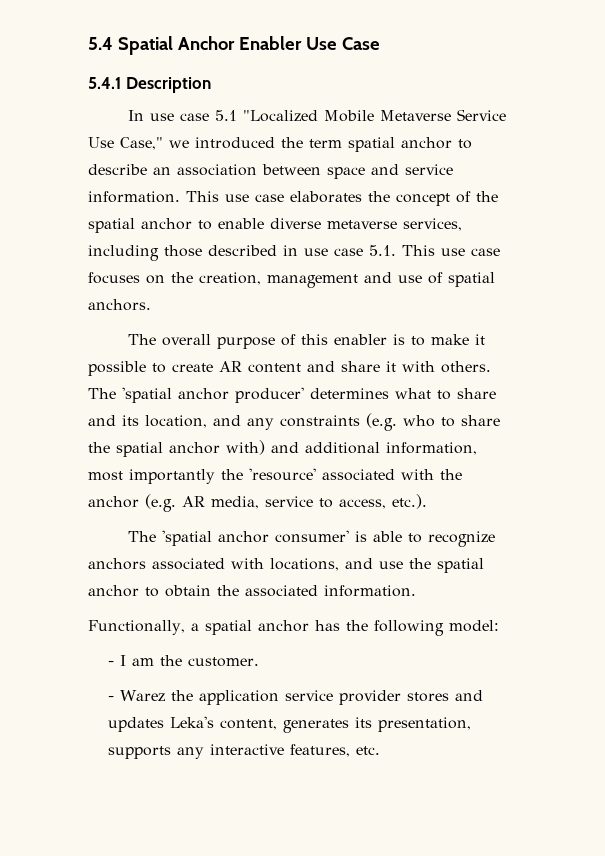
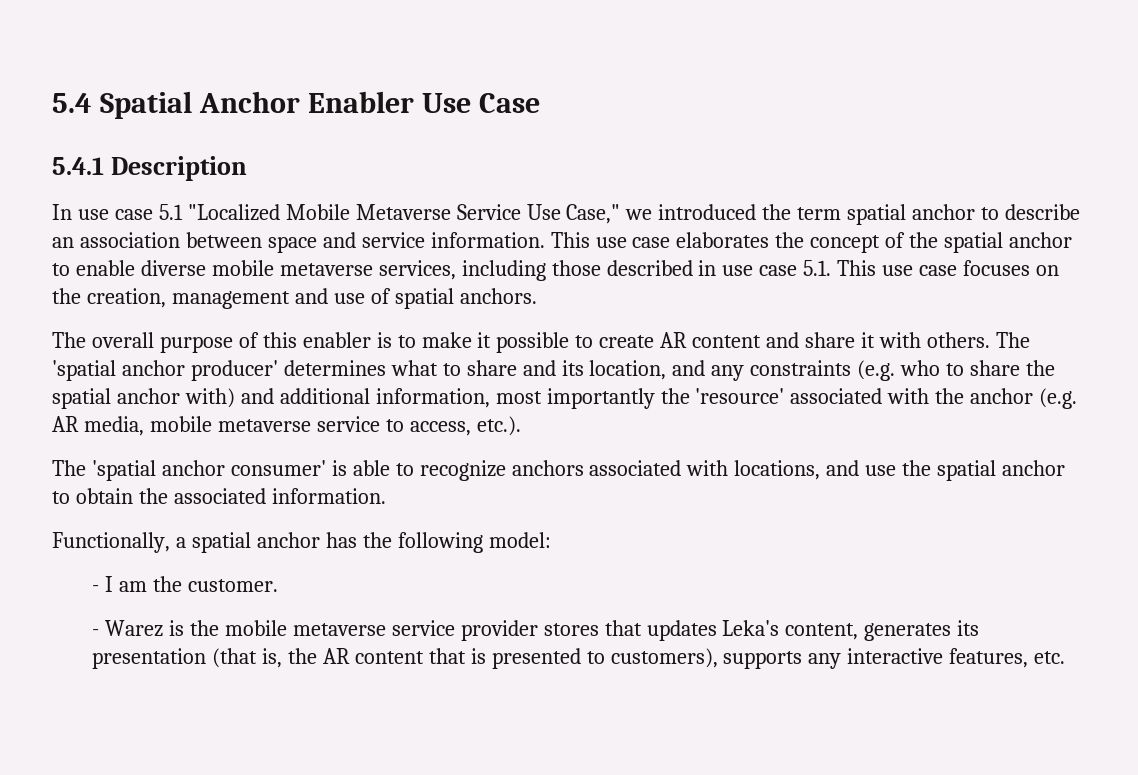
- This use case elaborates the concept of the spatial anchor to enable diverse metaverse services, including those described in use case 5.1. This use case focuses on the creation, management and use of spatial anchors.
+ This use case elaborates the concept of the spatial anchor to enable diverse mobile metaverse services, including those described in use case 5.1. This use case focuses on the creation, management and use of spatial anchors.
- The 'spatial anchor producer' determines what to share and its location, and any constraints (e.g. who to share the spatial anchor with) and additional information, most importantly the 'resource' associated with the anchor (e.g. AR media, service to access, etc.).
+ The 'spatial anchor producer' determines what to share and its location, and any constraints (e.g. who to share the spatial anchor with) and additional information, most importantly the 'resource' associated with the anchor (e.g. AR media, mobile metaverse service to access, etc.).
- - Warez the application service provider stores and updates Leka's content, generates its presentation, supports any interactive features, etc.
+ - Warez is the mobile metaverse service provider stores that updates Leka's content, generates its presentation (that is, the AR content that is presented to customers), supports any interactive features, etc.

